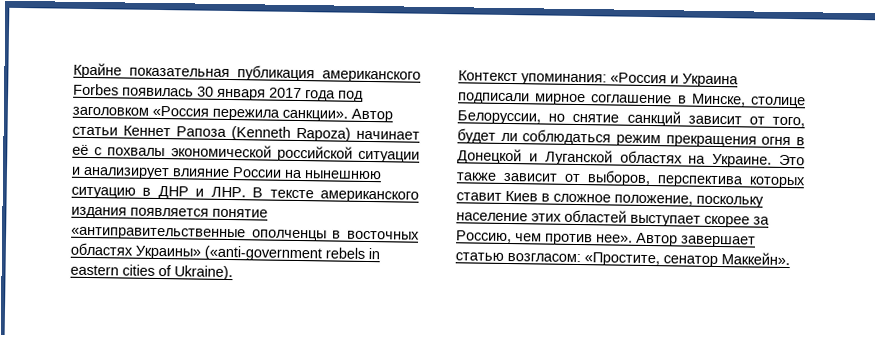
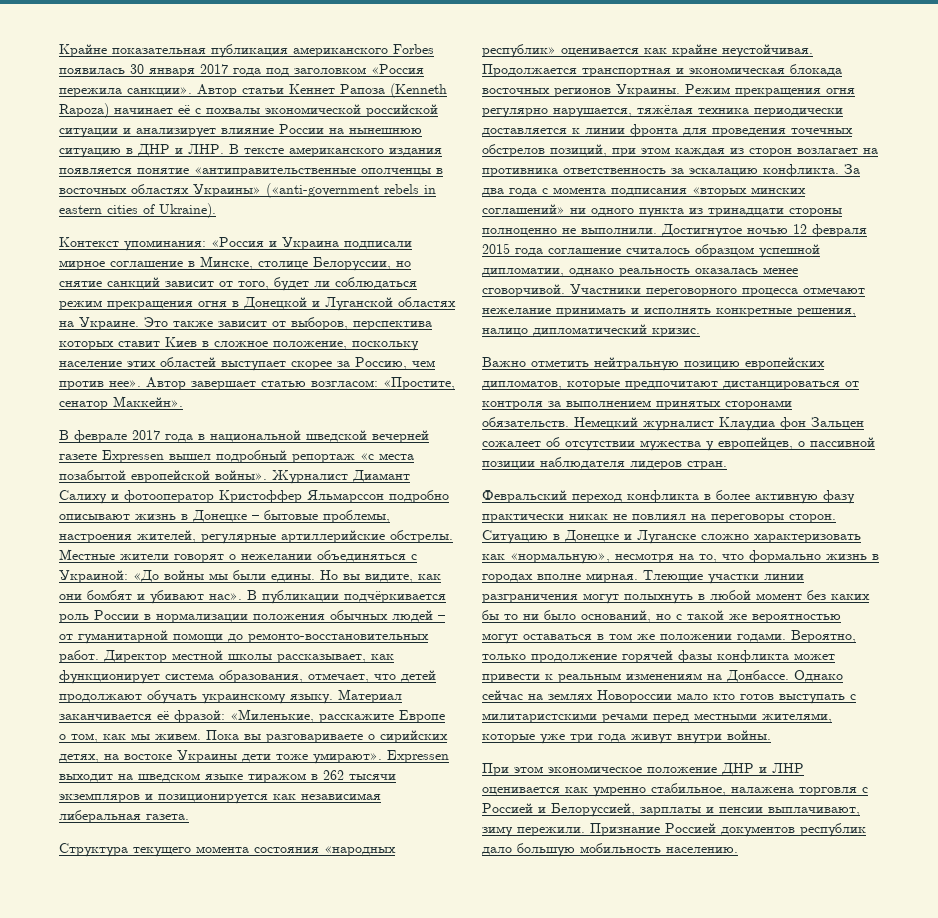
+ В феврале 2017 года в национальной шведской вечерней газете Expressen вышел подробный репортаж «с места позабытой европейской войны». Журналист Диамант Салиху и фотооператор Кристоффер Яльмарссон подробно описывают жизнь в Донецке – бытовые проблемы, настроения жителей, регулярные артиллерийские обстрелы. Местные жители говорят о нежелании объединяться с Украиной: «До войны мы были едины. Но вы видите, как они бомбят и убивают нас». В публикации подчёркивается роль России в нормализации положения обычных людей – от гуманитарной помощи до ремонто-восстановительных работ. Директор местной школы рассказывает, как функционирует система образования, отмечает, что детей продолжают обучать украинскому языку. Материал заканчивается её фразой: «Миленькие, расскажите Европе о том, как мы живем. Пока вы разговариваете о сирийских детях, на востоке Украины дети тоже умирают». Expressen выходит на шведском языке тиражом в 262 тысячи экземпляров и позиционируется как независимая либеральная газета.
+ Структура текущего момента состояния «народных республик» оценивается как крайне неустойчивая. Продолжается транспортная и экономическая блокада восточных регионов Украины. Режим прекращения огня регулярно нарушается, тяжёлая техника периодически доставляется к линии фронта для проведения точечных обстрелов позиций, при этом каждая из сторон возлагает на противника ответственность за эскалацию конфликта. За два года с момента подписания «вторых минских соглашений» ни одного пункта из тринадцати стороны полноценно не выполнили. Достигнутое ночью 12 февраля 2015 года соглашение считалось образцом успешной дипломатии, однако реальность оказалась менее сговорчивой. Участники переговорного процесса отмечают нежелание принимать и исполнять конкретные решения, налицо дипломатический кризис.
+ Важно отметить нейтральную позицию европейских дипломатов, которые предпочитают дистанцироваться от контроля за выполнением принятых сторонами обязательств. Немецкий журналист Клаудиа фон Зальцен сожалеет об отсутствии мужества у европейцев, о пассивной позиции наблюдателя лидеров стран.
+ Февральский переход конфликта в более активную фазу практически никак не повлиял на переговоры сторон. Ситуацию в Донецке и Луганске сложно характеризовать как «нормальную», несмотря на то, что формально жизнь в городах вполне мирная. Тлеющие участки линии разграничения могут полыхнуть в любой момент без каких бы то ни было оснований, но с такой же вероятностью могут оставаться в том же положении годами. Вероятно, только продолжение горячей фазы конфликта может привести к реальным изменениям на Донбассе. Однако сейчас на землях Новороссии мало кто готов выступать с милитаристскими речами перед местными жителями, которые уже три года живут внутри войны.
+ При этом экономическое положение ДНР и ЛНР оценивается как умренно стабильное, налажена торговля с Россией и Белоруссией, зарплаты и пенсии выплачивают, зиму пережили. Признание Россией документов республик дало большую мобильность населению.

